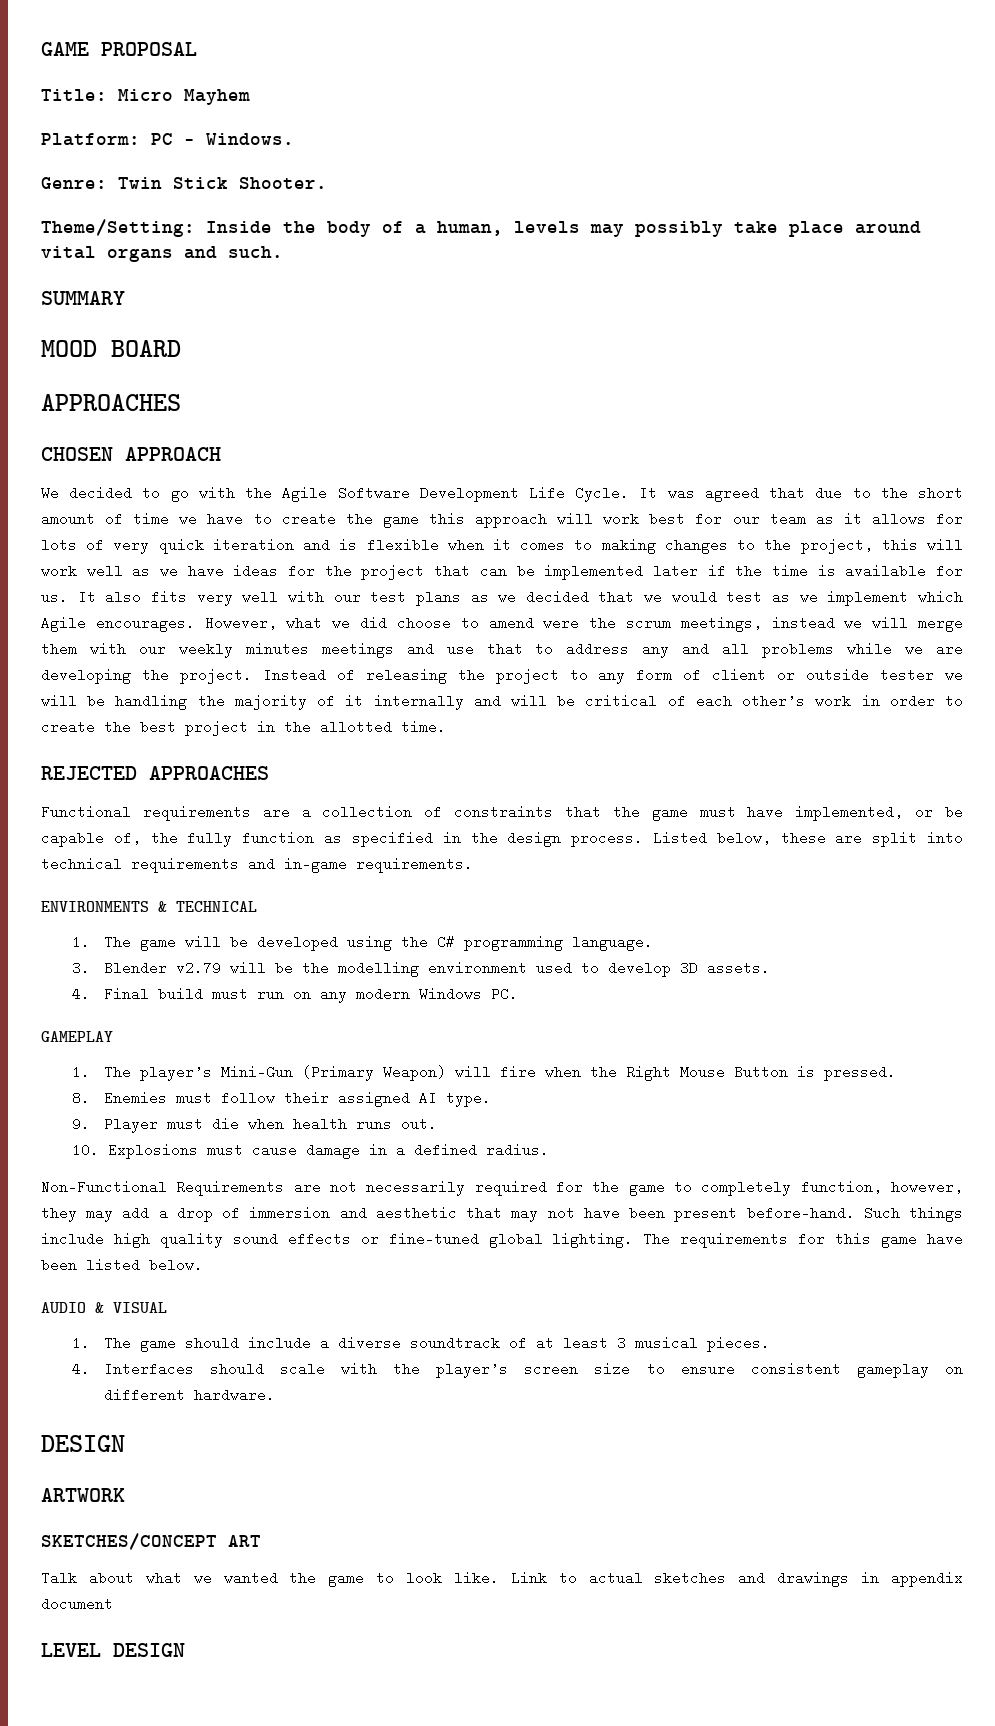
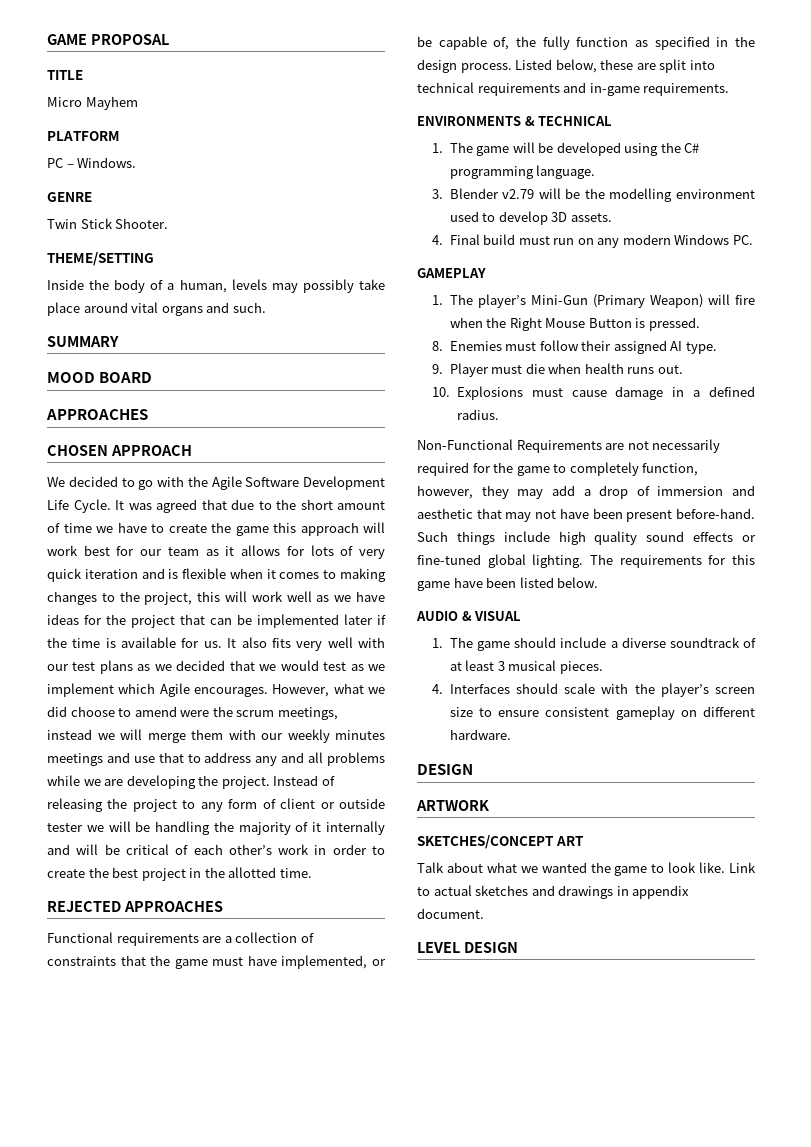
- Title: Micro Mayhem
+ TITLE
+ Micro Mayhem
- Platform: PC – Windows.
+ PLATFORM
+ PC – Windows.
- Genre: Twin Stick Shooter.
+ GENRE
+ Twin Stick Shooter.
- Theme/Setting: Inside the body of a human, levels may possibly take place around vital organs and such.
+ THEME/SETTING
+ Inside the body of a human, levels may possibly take place around vital organs and such.
- Link to actual sketches and drawings in appendix document
+ Link to actual sketches and drawings in appendix document.

